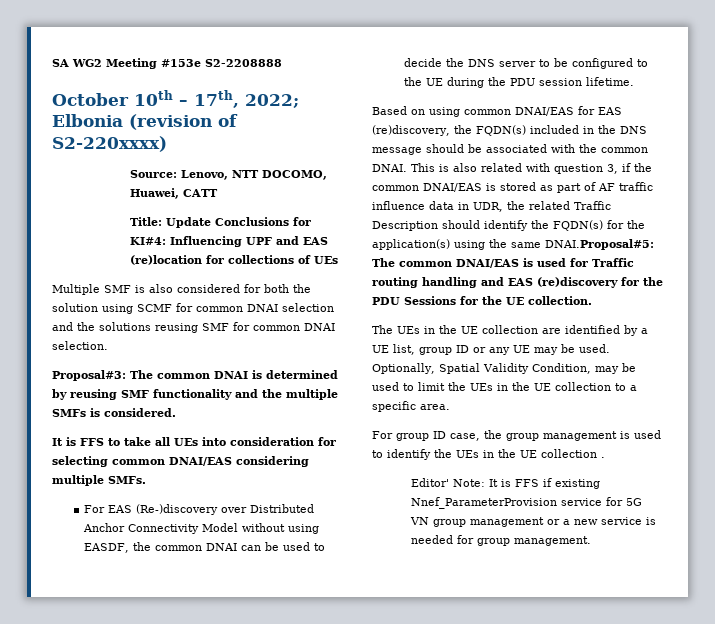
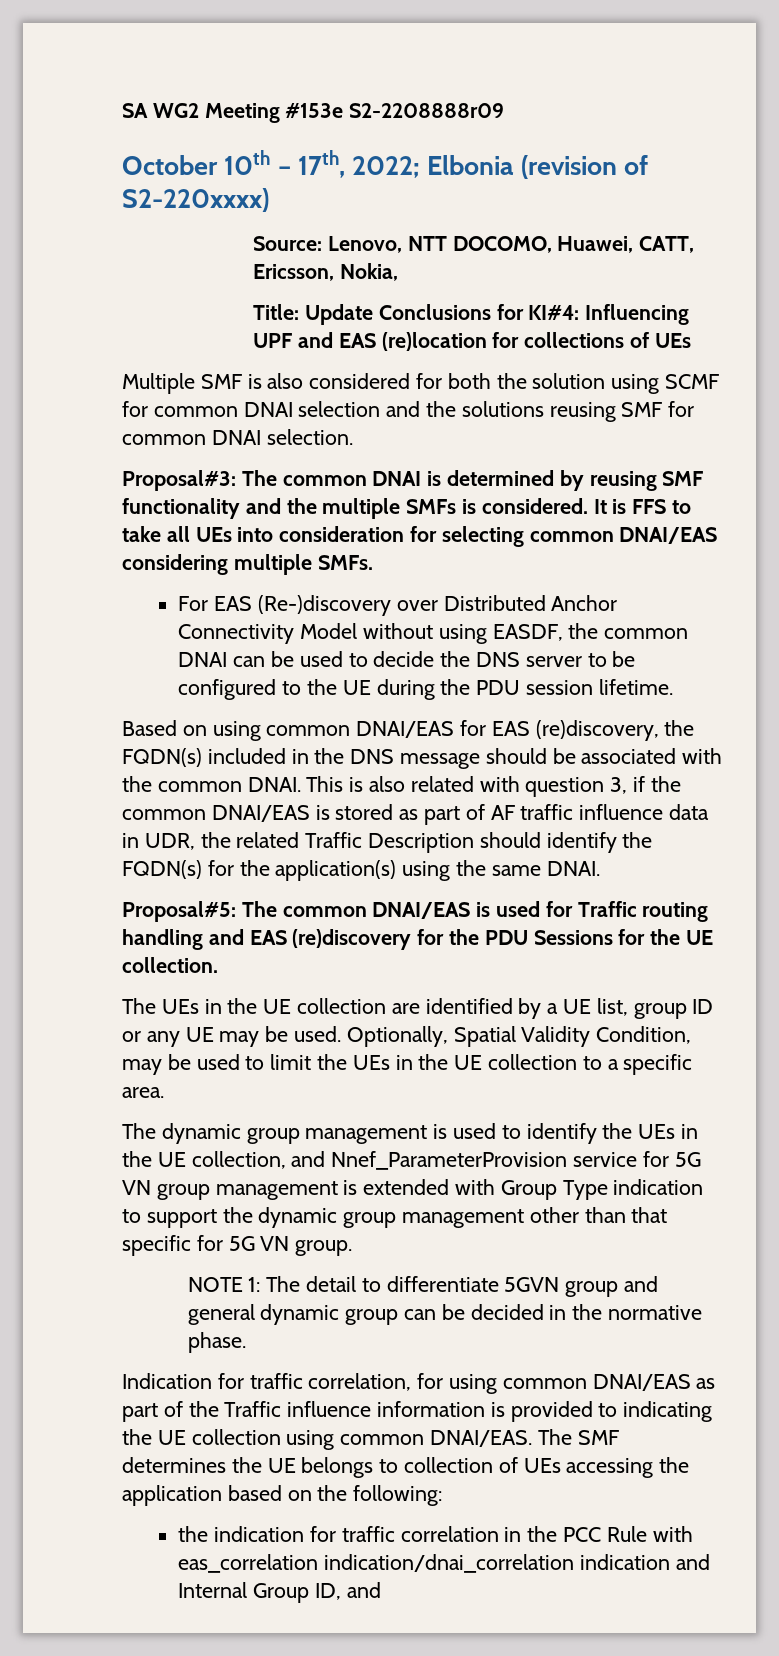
- SA WG2 Meeting #153e S2-2208888
+ SA WG2 Meeting #153e S2-2208888r09
- Source: Lenovo, NTT DOCOMO, Huawei, CATT
+ Source: Lenovo, NTT DOCOMO, Huawei, CATT, Ericsson, Nokia,
- Proposal#3: The common DNAI is determined by reusing SMF functionality and the multiple SMFs is considered.
- It is FFS to take all UEs into consideration for selecting common DNAI/EAS considering multiple SMFs.
+ Proposal#3: The common DNAI is determined by reusing SMF functionality and the multiple SMFs is considered. It is FFS to take all UEs into consideration for selecting common DNAI/EAS considering multiple SMFs.
- This is also related with question 3, if the common DNAI/EAS is stored as part of AF traffic influence data in UDR, the related Traffic Description should identify the FQDN(s) for the application(s) using the same DNAI.Proposal#5: The common DNAI/EAS is used for Traffic routing handling and EAS (re)discovery for the PDU Sessions for the UE collection.
+ This is also related with question 3, if the common DNAI/EAS is stored as part of AF traffic influence data in UDR, the related Traffic Description should identify the FQDN(s) for the application(s) using the same DNAI.
+ Proposal#5: The common DNAI/EAS is used for Traffic routing handling and EAS (re)discovery for the PDU Sessions for the UE collection.
- For group ID case, the group management is used to identify the UEs in the UE collection .
- Editor' Note: It is FFS if existing Nnef_ParameterProvision service for 5G VN group management or a new service is needed for group management.
+ The dynamic group management is used to identify the UEs in the UE collection, and Nnef_ParameterProvision service for 5G VN group management is extended with Group Type indication to support the dynamic group management other than that specific for 5G VN group.
+ NOTE 1: The detail to differentiate 5GVN group and general dynamic group can be decided in the normative phase.
+ Indication for traffic correlation, for using common DNAI/EAS as part of the Traffic influence information is provided to indicating the UE collection using common DNAI/EAS. The SMF determines the UE belongs to collection of UEs accessing the application based on the following:
+ the indication for traffic correlation in the PCC Rule with eas_correlation indication/dnai_correlation indication and Internal Group ID, and

